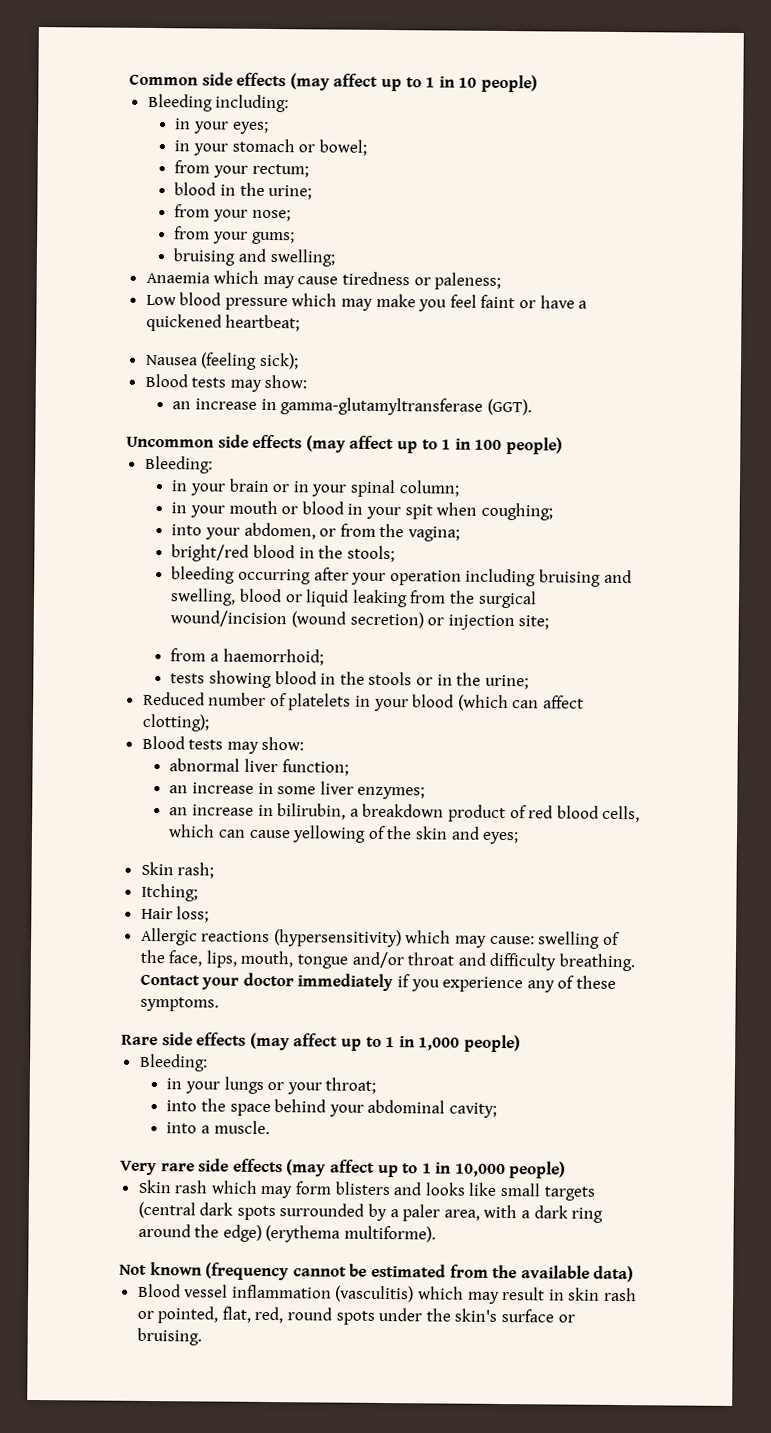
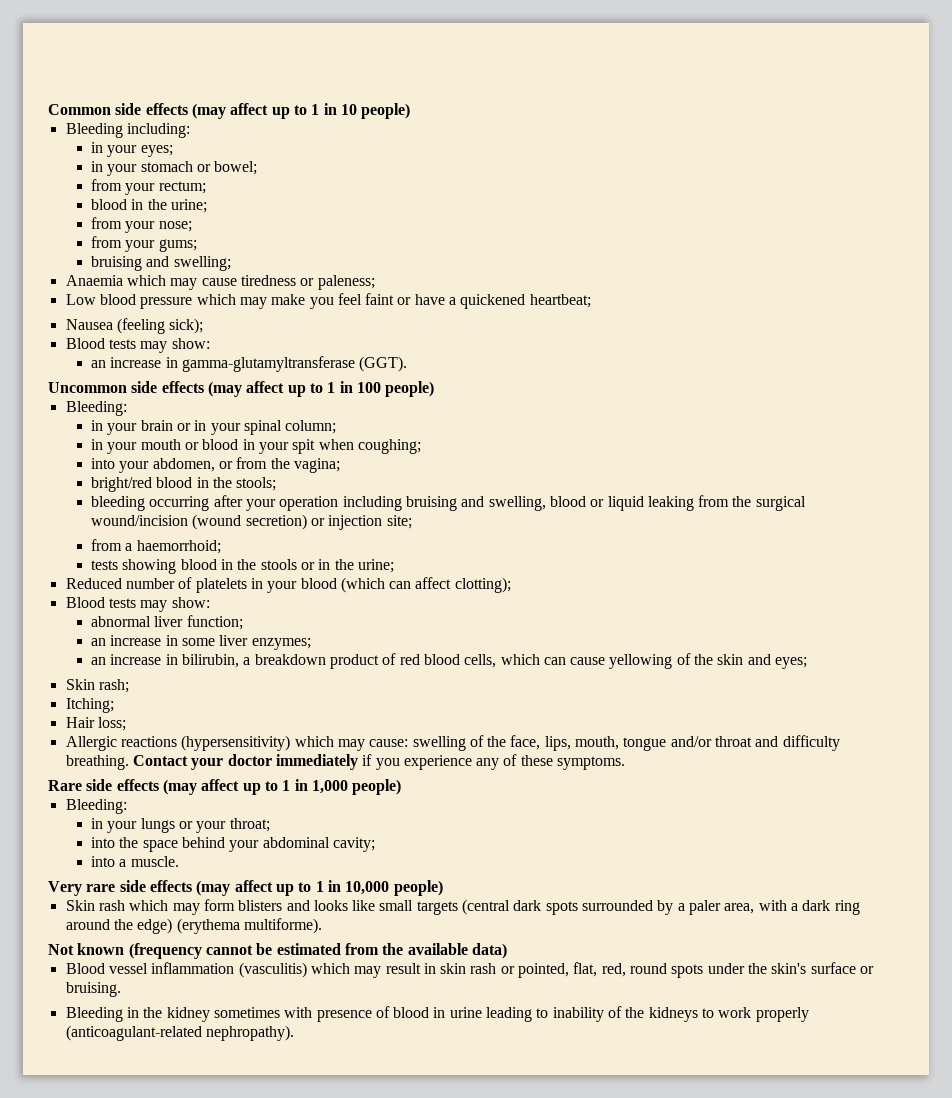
+ Bleeding in the kidney sometimes with presence of blood in urine leading to inability of the kidneys to work properly (anticoagulant-related nephropathy).

